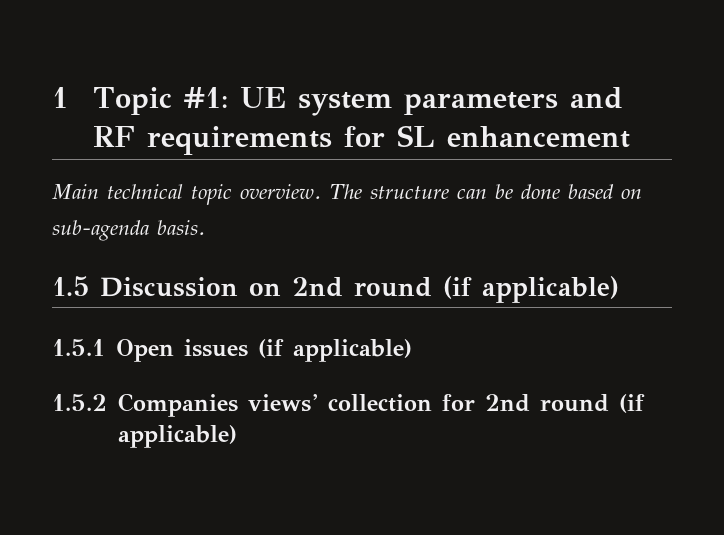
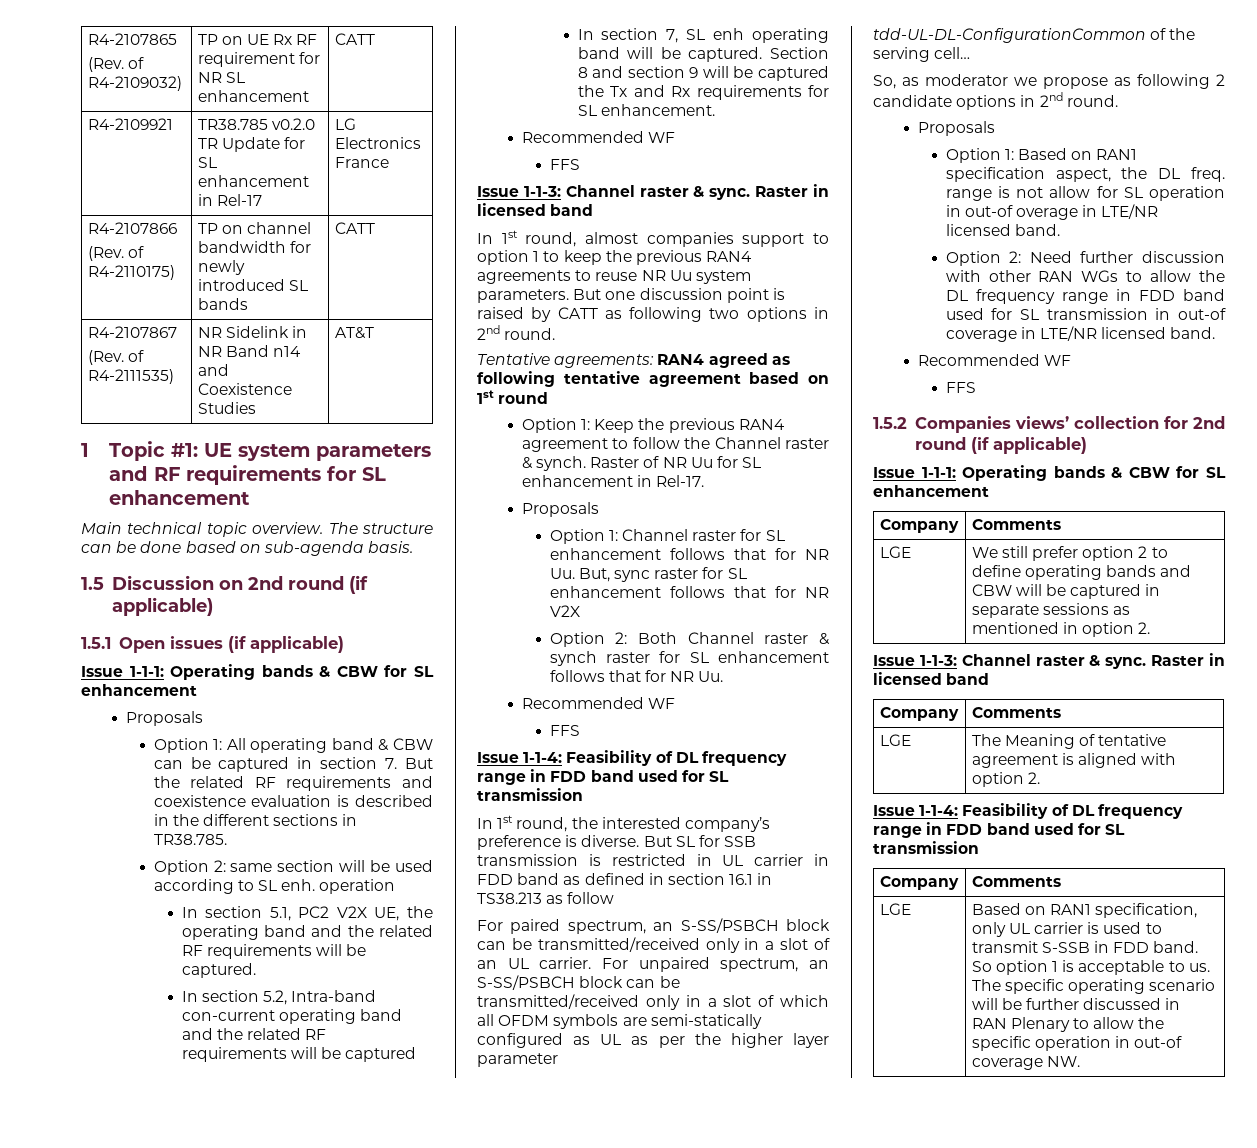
+ R4-2107865
+ (Rev. of R4-2109032) | TP on UE Rx RF requirement for NR SL enhancement | CATT
+ R4-2109921 | TR38.785 v0.2.0 TR Update for SL enhancement in Rel-17 | LG Electronics France
+ R4-2107866
+ (Rev. of R4-2110175) | TP on channel bandwidth for newly introduced SL bands | CATT
+ R4-2107867
+ (Rev. of R4-2111535) | NR Sidelink in NR Band n14 and Coexistence Studies | AT&T
  1.5.1 Open issues (if applicable)
+ Issue 1-1-1: Operating bands & CBW for SL enhancement
+ Proposals
+ Option 1: All operating band & CBW can be captured in section 7. But the related RF requirements and coexistence evaluation is described in the different sections in TR38.785.
+ Option 2: same section will be used according to SL enh. operation
+ In section 5.1, PC2 V2X UE, the operating band and the related RF requirements will be captured.
+ In section 5.2, Intra-band con-current operating band and the related RF requirements will be captured
+ In section 7, SL enh operating band will be captured. Section 8 and section 9 will be captured the Tx and Rx requirements for SL enhancement.
+ Recommended WF
+ FFS
+ Issue 1-1-3: Channel raster & sync. Raster in licensed band
+ In 1st round, almost companies support to option 1 to keep the previous RAN4 agreements to reuse NR Uu system parameters. But one discussion point is raised by CATT as following two options in 2nd round.
+ Tentative agreements: RAN4 agreed as following tentative agreement based on 1st round
+ Option 1: Keep the previous RAN4 agreement to follow the Channel raster & synch. Raster of NR Uu for SL enhancement in Rel-17.
+ Proposals
+ Option 1: Channel raster for SL enhancement follows that for NR Uu. But, sync raster for SL enhancement follows that for NR V2X
+ Option 2: Both Channel raster & synch raster for SL enhancement follows that for NR Uu.
+ Recommended WF
+ FFS
+ Issue 1-1-4: Feasibility of DL frequency range in FDD band used for SL transmission
+ In 1st round, the interested company’s preference is diverse. But SL for SSB transmission is restricted in UL carrier in FDD band as defined in section 16.1 in TS38.213 as follow
+ For paired spectrum, an S-SS/PSBCH block can be transmitted/received only in a slot of an UL carrier. For unpaired spectrum, an S-SS/PSBCH block can be transmitted/received only in a slot of which all OFDM symbols are semi-statically configured as UL as per the higher layer parameter tdd-UL-DL-ConfigurationCommon of the serving cell…
+ So, as moderator we propose as following 2 candidate options in 2nd round.
+ Proposals
+ Option 1: Based on RAN1 specification aspect, the DL freq. range is not allow for SL operation in out-of overage in LTE/NR licensed band.
+ Option 2: Need further discussion with other RAN WGs to allow the DL frequency range in FDD band used for SL transmission in out-of coverage in LTE/NR licensed band.
+ Recommended WF
+ FFS
  1.5.2 Companies views’ collection for 2nd round (if applicable)
+ Issue 1-1-1: Operating bands & CBW for SL enhancement
+ Company | Comments
+ LGE | We still prefer option 2 to define operating bands and CBW will be captured in separate sessions as mentioned in option 2.
+ Issue 1-1-3: Channel raster & sync. Raster in licensed band
+ Company | Comments
+ LGE | The Meaning of tentative agreement is aligned with option 2.
+ Issue 1-1-4: Feasibility of DL frequency range in FDD band used for SL transmission
+ Company | Comments
+ LGE | Based on RAN1 specification, only UL carrier is used to transmit S-SSB in FDD band. So option 1 is acceptable to us. The specific operating scenario will be further discussed in RAN Plenary to allow the specific operation in out-of coverage NW.

